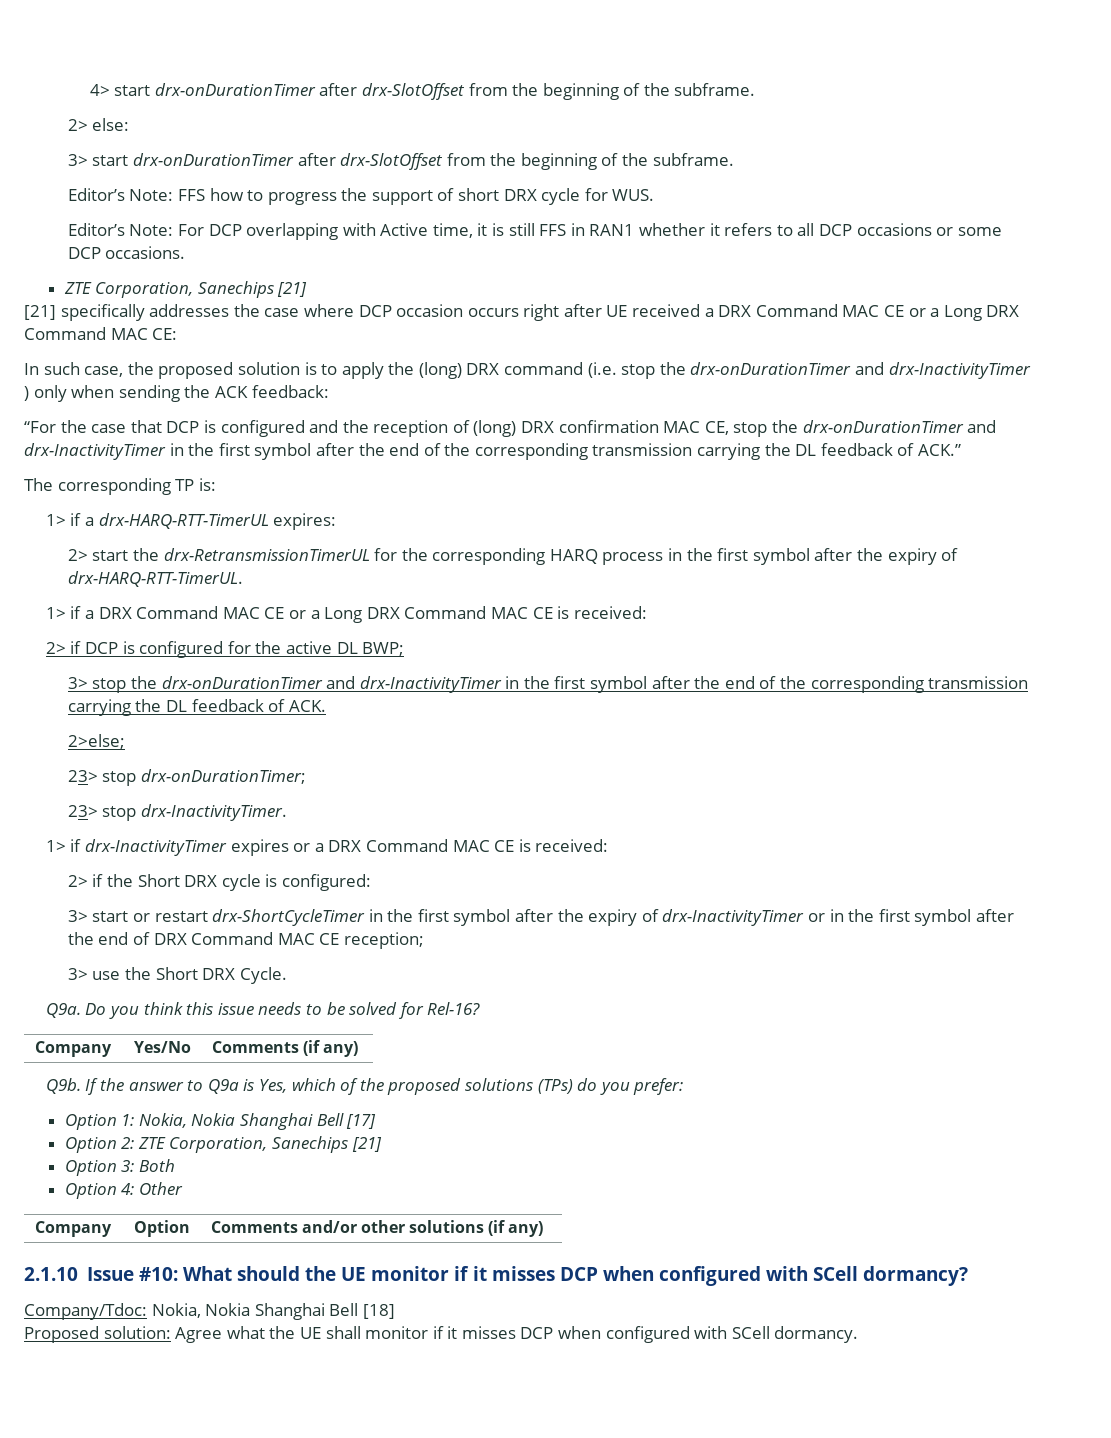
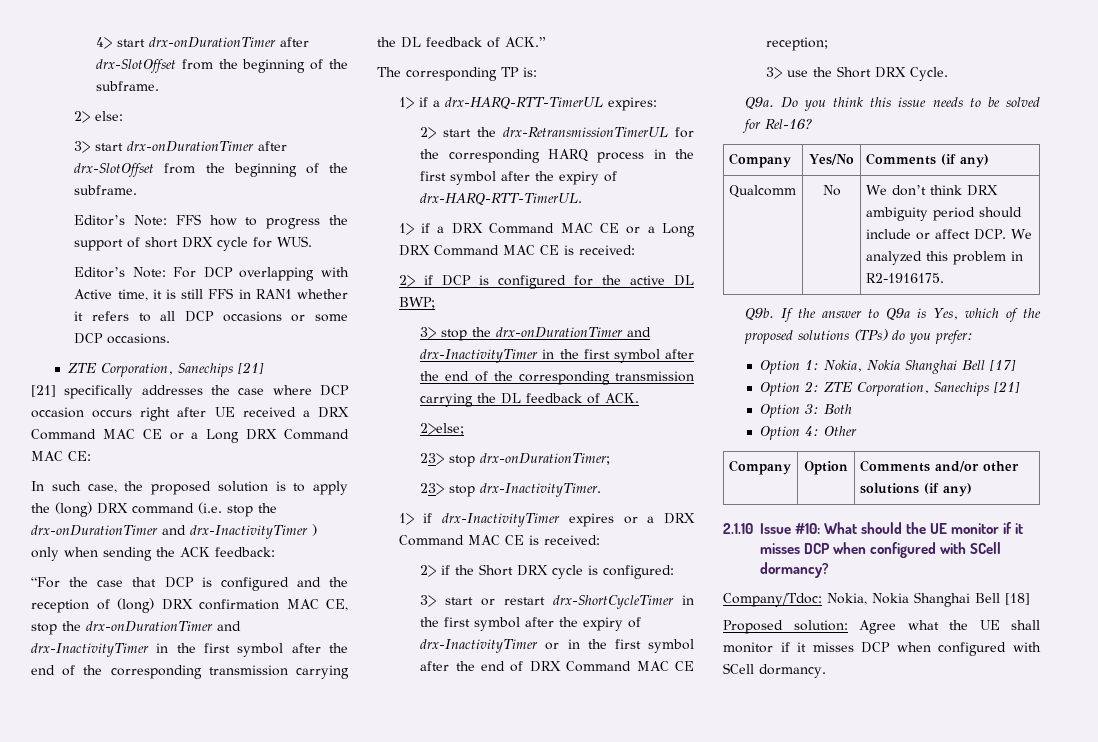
+ Qualcomm | No | We don’t think DRX ambiguity period should include or affect DCP. We analyzed this problem in R2-1916175.

